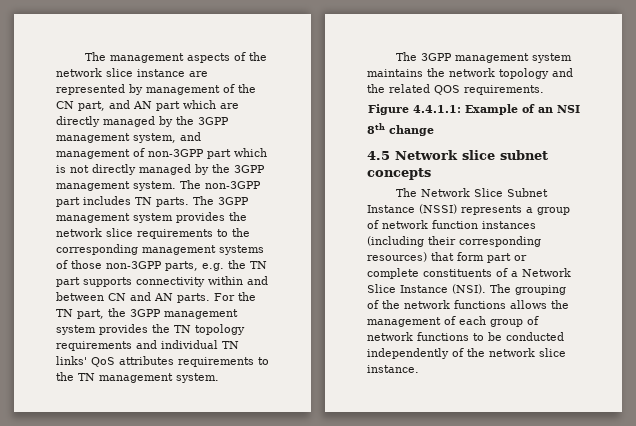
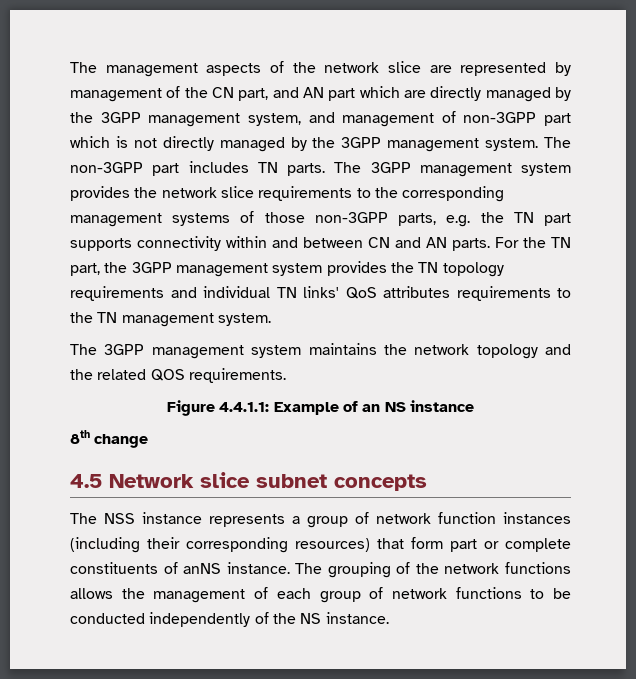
- The management aspects of the network slice instance are represented by management of the CN part, and AN part which are directly managed by the 3GPP management system, and management of non-3GPP part which is not directly managed by the 3GPP management system.
+ The management aspects of the network slice are represented by management of the CN part, and AN part which are directly managed by the 3GPP management system, and management of non-3GPP part which is not directly managed by the 3GPP management system.
- Figure 4.4.1.1: Example of an NSI
+ Figure 4.4.1.1: Example of an NS instance
- The Network Slice Subnet Instance (NSSI) represents a group of network function instances (including their corresponding resources) that form part or complete constituents of a Network Slice Instance (NSI).
+ The NSS instance represents a group of network function instances (including their corresponding resources) that form part or complete constituents of anNS instance.
- The grouping of the network functions allows the management of each group of network functions to be conducted independently of the network slice instance.
+ The grouping of the network functions allows the management of each group of network functions to be conducted independently of the NS instance.

